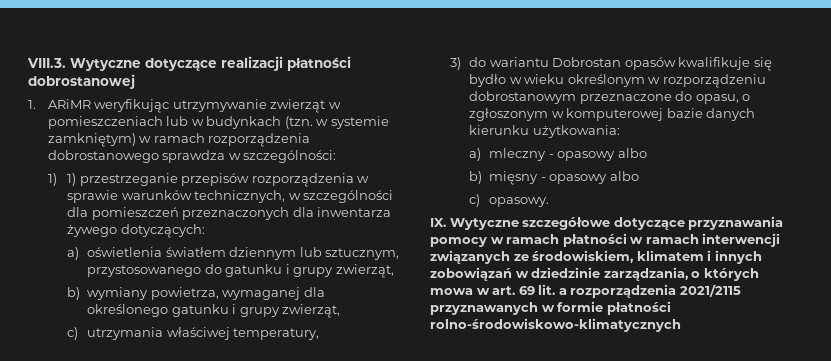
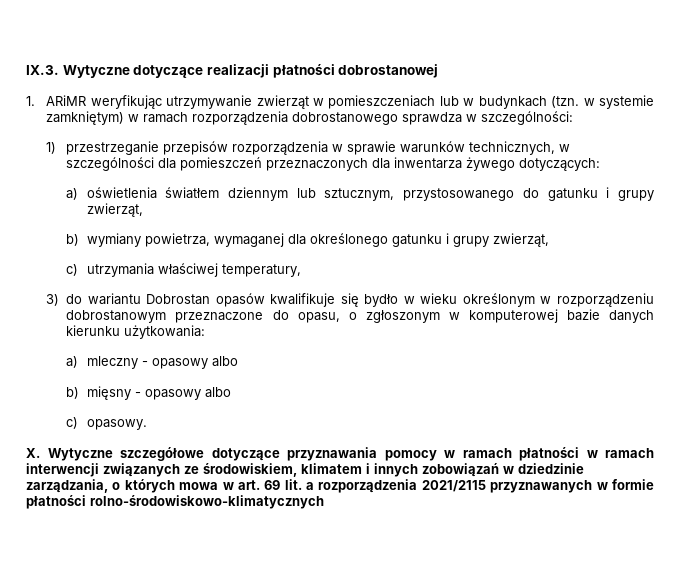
- VIII.3. Wytyczne dotyczące realizacji płatności dobrostanowej
+ IX.3. Wytyczne dotyczące realizacji płatności dobrostanowej
- 1) 1) przestrzeganie przepisów rozporządzenia w sprawie warunków technicznych, w szczególności dla pomieszczeń przeznaczonych dla inwentarza żywego dotyczących:
+ 1) przestrzeganie przepisów rozporządzenia w sprawie warunków technicznych, w szczególności dla pomieszczeń przeznaczonych dla inwentarza żywego dotyczących:
- IX. Wytyczne szczegółowe dotyczące przyznawania pomocy w ramach płatności w ramach interwencji związanych ze środowiskiem, klimatem i innych zobowiązań w dziedzinie zarządzania, o których mowa w art. 69 lit. a rozporządzenia 2021/2115 przyznawanych w formie płatności rolno-środowiskowo-klimatycznych
+ X. Wytyczne szczegółowe dotyczące przyznawania pomocy w ramach płatności w ramach interwencji związanych ze środowiskiem, klimatem i innych zobowiązań w dziedzinie zarządzania, o których mowa w art. 69 lit. a rozporządzenia 2021/2115 przyznawanych w formie płatności rolno-środowiskowo-klimatycznych

